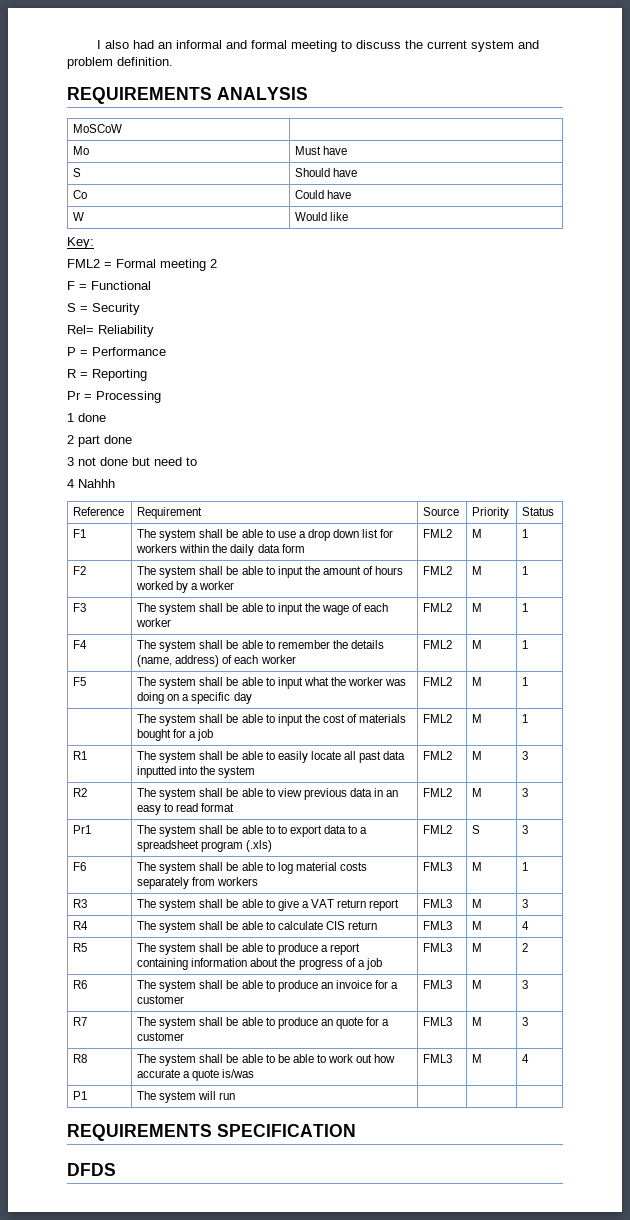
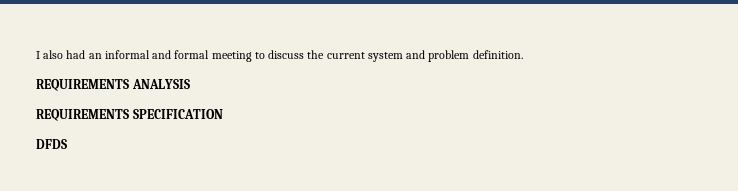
- MoSCoW |
- Mo | Must have
- S | Should have
- Co | Could have
- W | Would like
- Key:
- FML2 = Formal meeting 2
- F = Functional
- S = Security
- Rel= Reliability
- P = Performance
- R = Reporting
- Pr = Processing
- 1 done
- 2 part done
- 3 not done but need to
- 4 Nahhh
- Reference | Requirement | Source | Priority | Status
- F1 | The system shall be able to use a drop down list for workers within the daily data form | FML2 | M | 1
- F2 | The system shall be able to input the amount of hours worked by a worker | FML2 | M | 1
- F3 | The system shall be able to input the wage of each worker | FML2 | M | 1
- F4 | The system shall be able to remember the details (name, address) of each worker | FML2 | M | 1
- F5 | The system shall be able to input what the worker was doing on a specific day | FML2 | M | 1
- | The system shall be able to input the cost of materials bought for a job | FML2 | M | 1
- R1 | The system shall be able to easily locate all past data inputted into the system | FML2 | M | 3
- R2 | The system shall be able to view previous data in an easy to read format | FML2 | M | 3
- Pr1 | The system shall be able to to export data to a spreadsheet program (.xls) | FML2 | S | 3
- F6 | The system shall be able to log material costs separately from workers | FML3 | M | 1
- R3 | The system shall be able to give a VAT return report | FML3 | M | 3
- R4 | The system shall be able to calculate CIS return | FML3 | M | 4
- R5 | The system shall be able to produce a report containing information about the progress of a job | FML3 | M | 2
- R6 | The system shall be able to produce an invoice for a customer | FML3 | M | 3
- R7 | The system shall be able to produce an quote for a customer | FML3 | M | 3
- R8 | The system shall be able to be able to work out how accurate a quote is/was | FML3 | M | 4
- P1 | The system will run | | |

